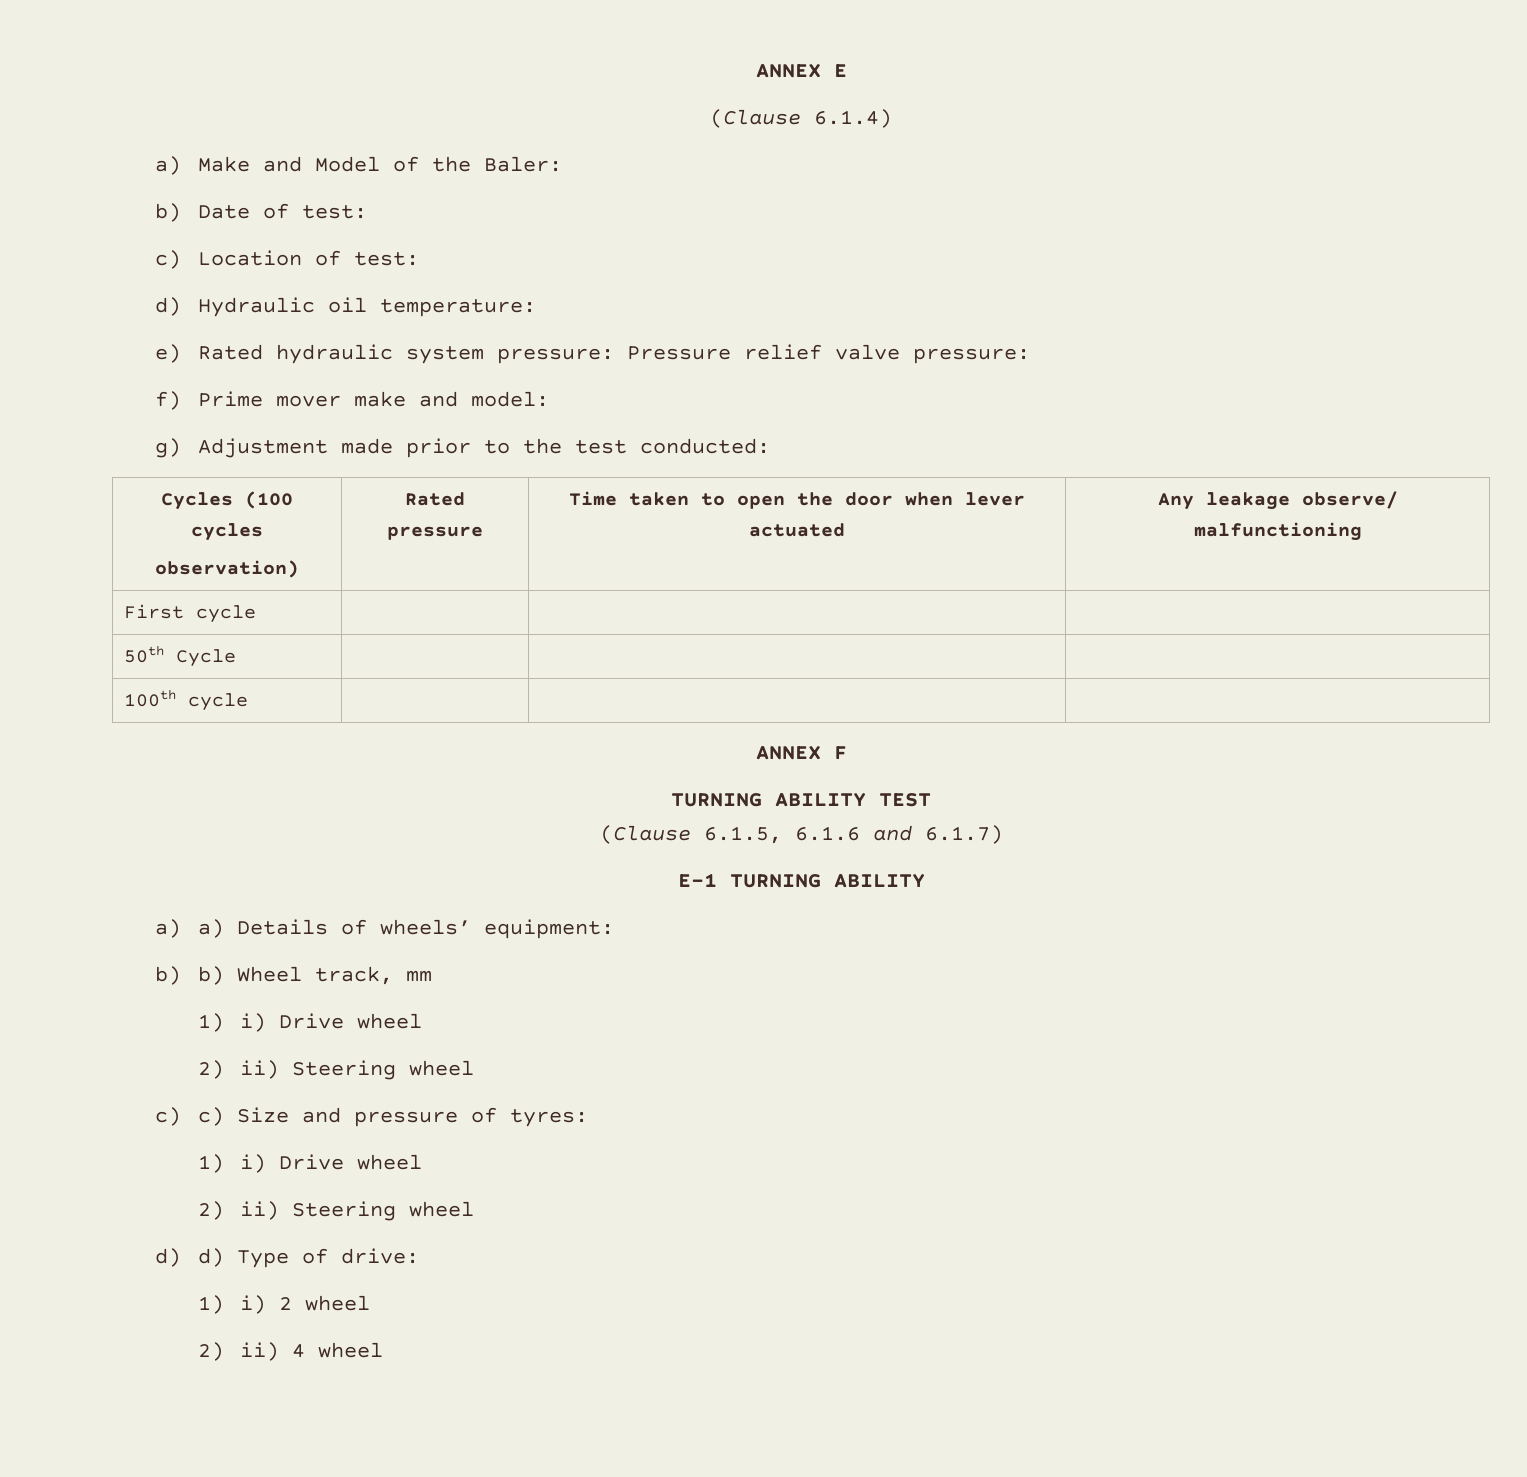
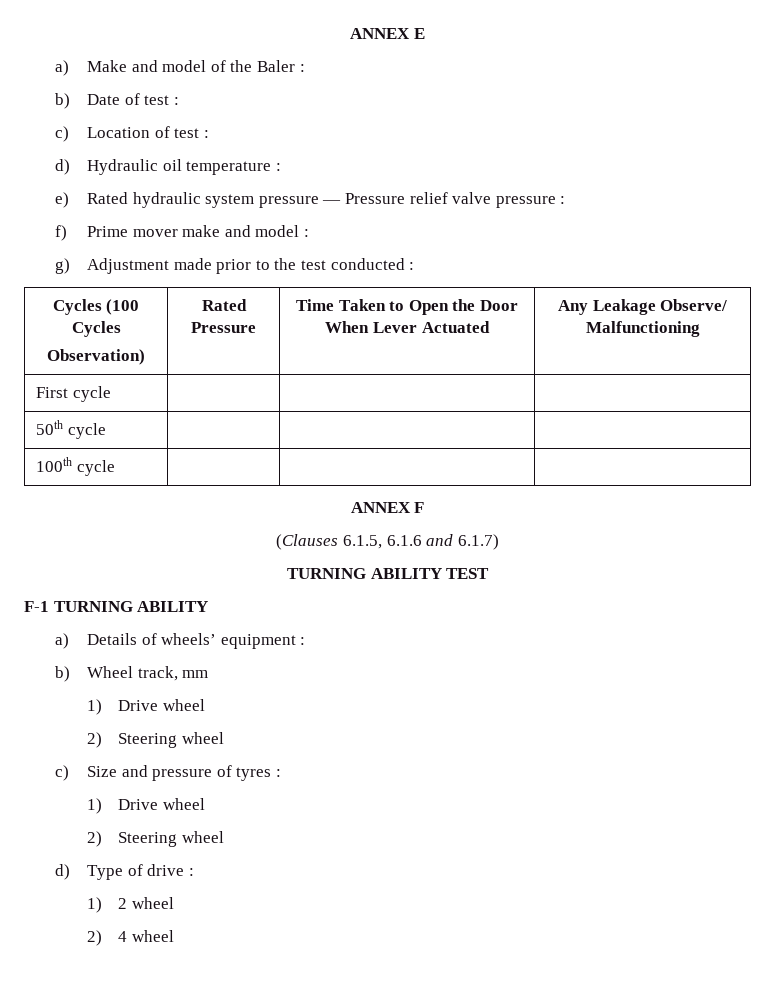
- (Clause 6.1.4)
- a) Make and Model of the Baler:
+ a) Make and model of the Baler :
- b) Date of test:
+ b) Date of test :
- c) Location of test:
+ c) Location of test :
- d) Hydraulic oil temperature:
+ d) Hydraulic oil temperature :
- e) Rated hydraulic system pressure: Pressure relief valve pressure:
+ e) Rated hydraulic system pressure — Pressure relief valve pressure :
- f) Prime mover make and model:
+ f) Prime mover make and model :
- g) Adjustment made prior to the test conducted:
+ g) Adjustment made prior to the test conducted :
- Cycles (100 cycles
- observation) | Rated pressure | Time taken to open the door when lever actuated | Any leakage observe/ malfunctioning
+ Cycles (100 Cycles
+ Observation) | Rated Pressure | Time Taken to Open the Door When Lever Actuated | Any Leakage Observe/ Malfunctioning
- 50th Cycle | | |
+ 50th cycle | | |
- TURNING ABILITY TEST
- (Clause 6.1.5, 6.1.6 and 6.1.7)
+ (Clauses 6.1.5, 6.1.6 and 6.1.7)
- E-1 TURNING ABILITY
+ TURNING ABILITY TEST
+ F-1 TURNING ABILITY
- a) a) Details of wheels’ equipment:
- b) b) Wheel track, mm
- 1) i) Drive wheel
- 2) ii) Steering wheel
+ a) Details of wheels’ equipment :
+ b) Wheel track, mm
+ 1) Drive wheel
+ 2) Steering wheel
- c) c) Size and pressure of tyres:
- 1) i) Drive wheel
- 2) ii) Steering wheel
+ c) Size and pressure of tyres :
+ 1) Drive wheel
+ 2) Steering wheel
- d) d) Type of drive:
- 1) i) 2 wheel
+ d) Type of drive :
+ 1) 2 wheel
- 2) ii) 4 wheel
+ 2) 4 wheel

